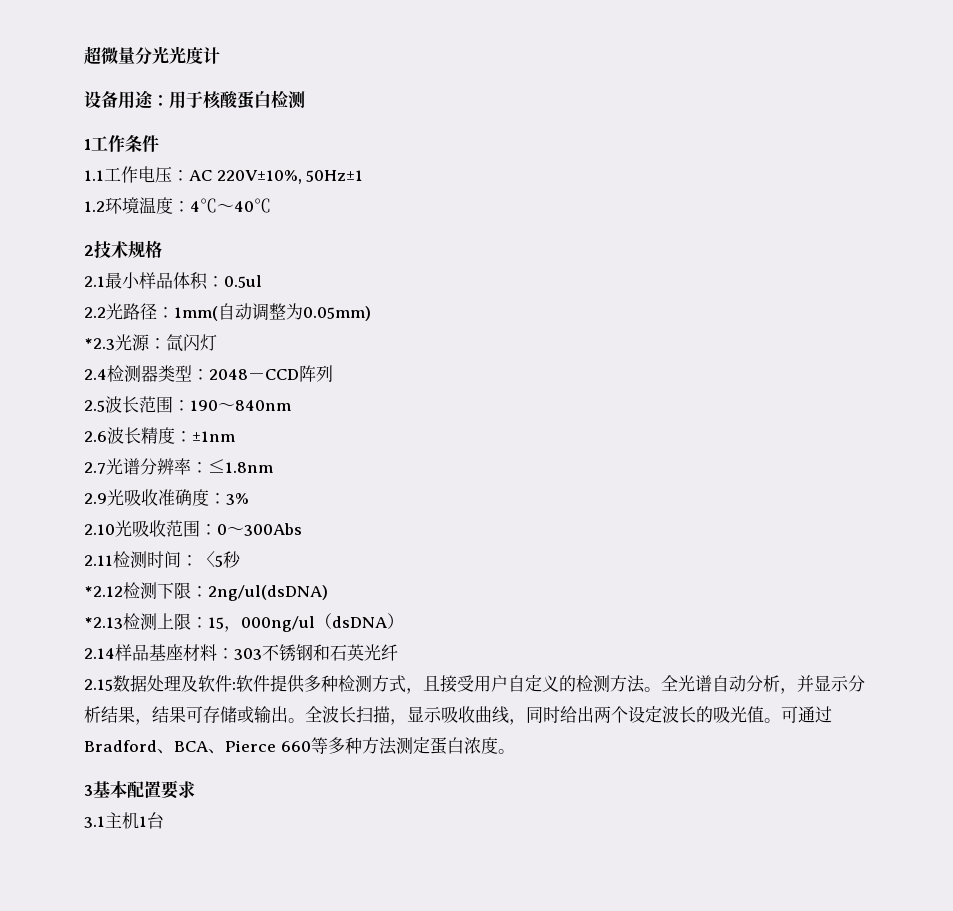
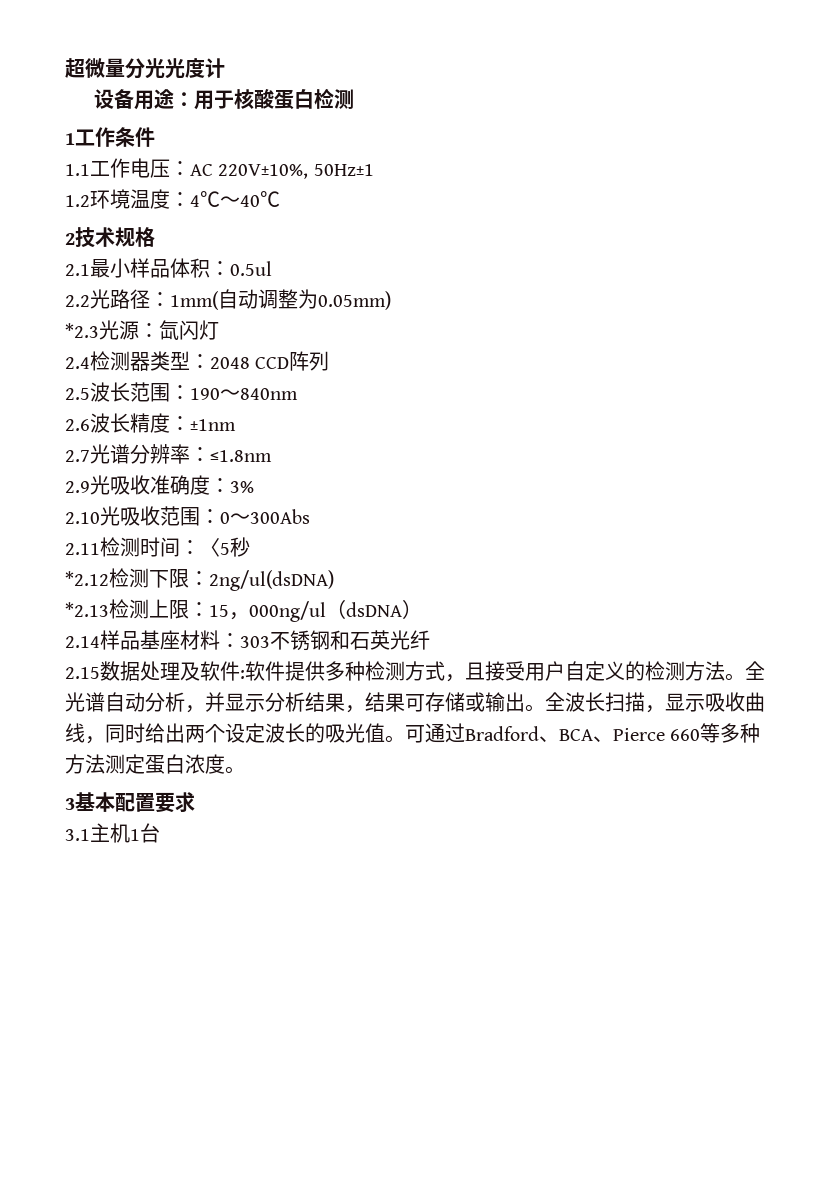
- 2.4检测器类型：2048－CCD阵列
+ 2.4检测器类型：2048 CCD阵列

